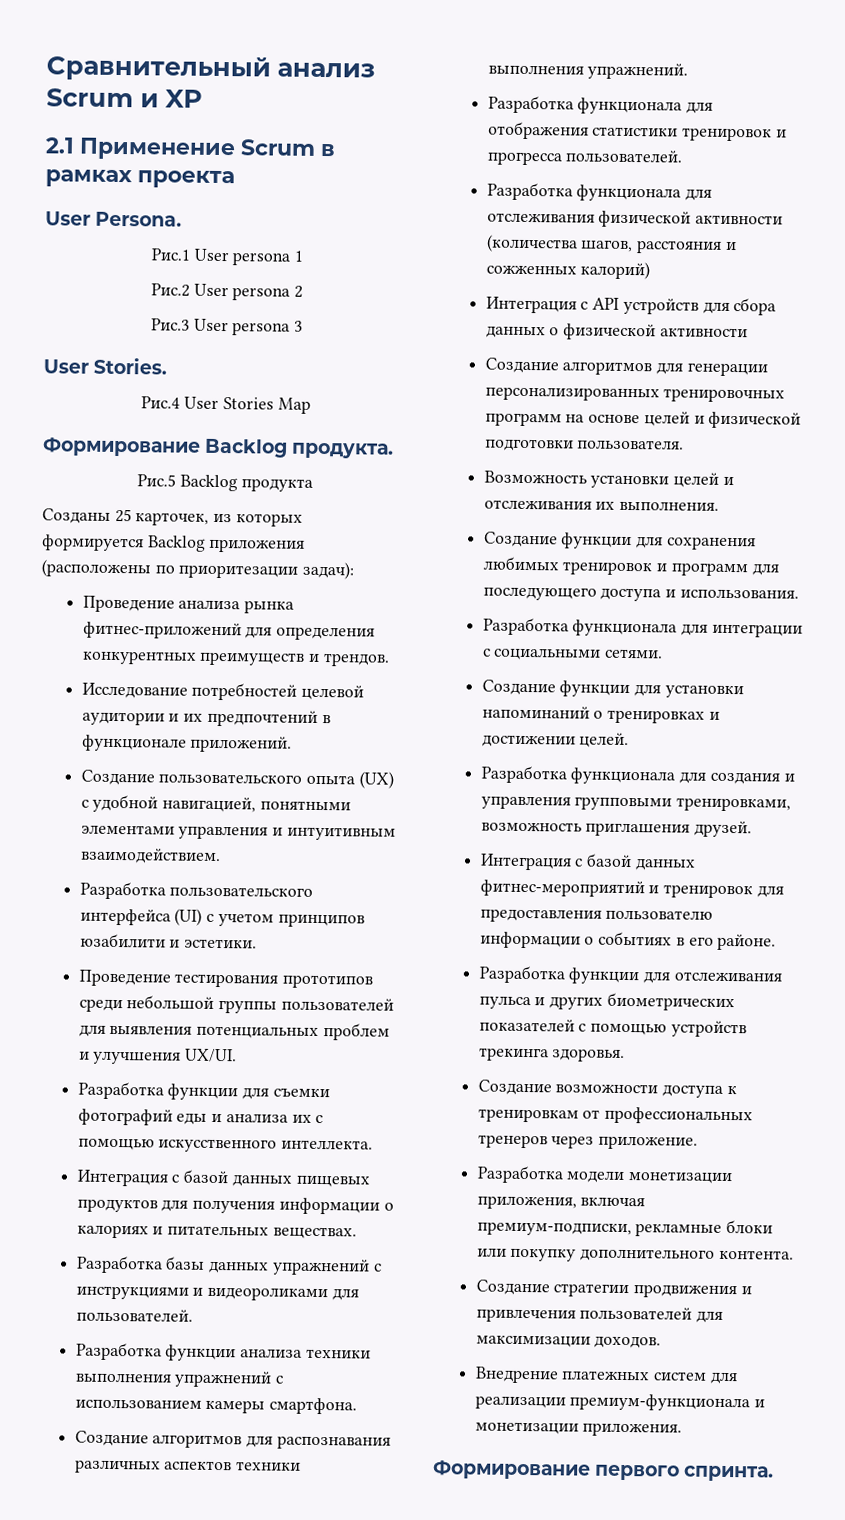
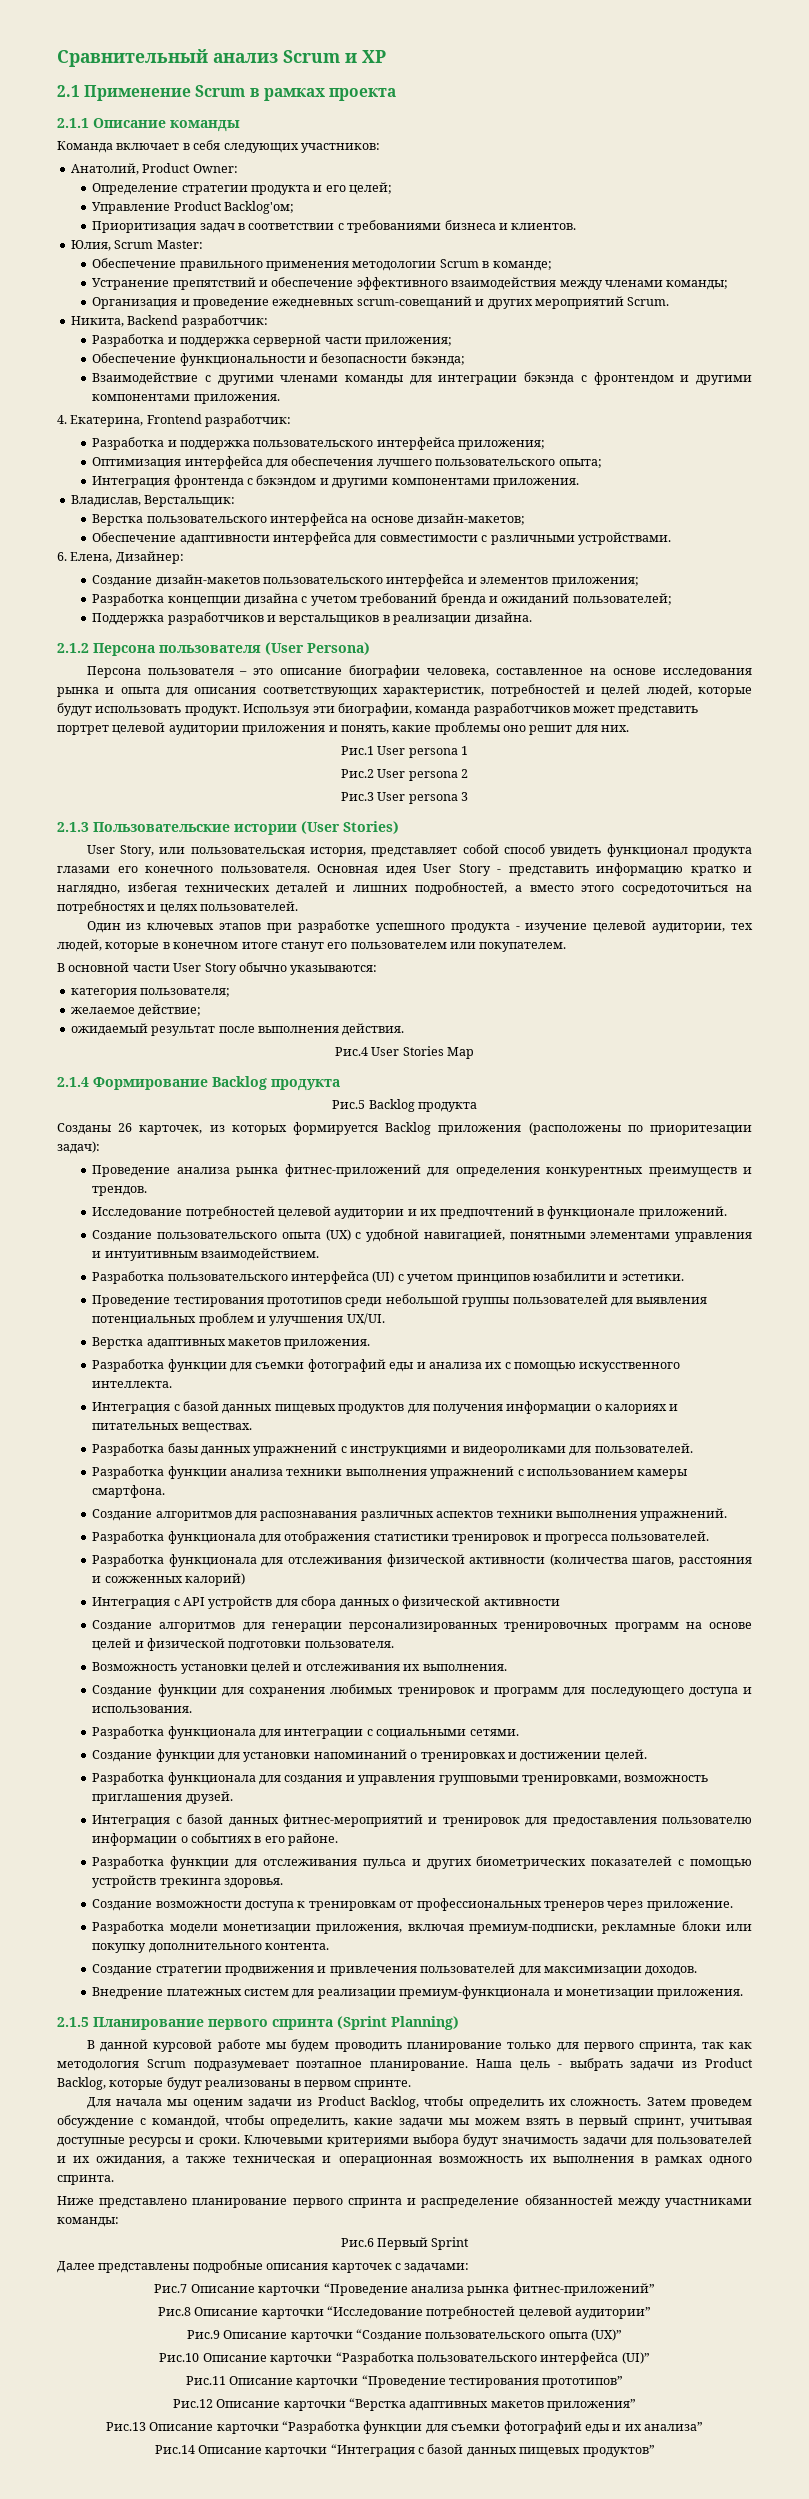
- User Persona.
+ 2.1.1 Описание команды
+ Команда включает в себя следующих участников:
+ Анатолий, Product Owner:
+ Определение стратегии продукта и его целей;
+ Управление Product Backlog'ом;
+ Приоритизация задач в соответствии с требованиями бизнеса и клиентов.
+ Юлия, Scrum Master:
+ Обеспечение правильного применения методологии Scrum в команде;
+ Устранение препятствий и обеспечение эффективного взаимодействия между членами команды;
+ Организация и проведение ежедневных scrum-совещаний и других мероприятий Scrum.
+ Никита, Backend разработчик:
+ Разработка и поддержка серверной части приложения;
+ Обеспечение функциональности и безопасности бэкэнда;
+ Взаимодействие с другими членами команды для интеграции бэкэнда с фронтендом и другими компонентами приложения.
+ 4. Екатерина, Frontend разработчик:
+ Разработка и поддержка пользовательского интерфейса приложения;
+ Оптимизация интерфейса для обеспечения лучшего пользовательского опыта;
+ Интеграция фронтенда с бэкэндом и другими компонентами приложения.
+ Владислав, Верстальщик:
+ Верстка пользовательского интерфейса на основе дизайн-макетов;
+ Обеспечение адаптивности интерфейса для совместимости с различными устройствами.
+ 6. Елена, Дизайнер:
+ Создание дизайн-макетов пользовательского интерфейса и элементов приложения;
+ Разработка концепции дизайна с учетом требований бренда и ожиданий пользователей;
+ Поддержка разработчиков и верстальщиков в реализации дизайна.
+ 2.1.2 Персона пользователя (User Persona)
+ Персона пользователя – это описание биографии человека, составленное на основе исследования рынка и опыта для описания соответствующих характеристик, потребностей и целей людей, которые будут использовать продукт. Используя эти биографии, команда разработчиков может представить портрет целевой аудитории приложения и понять, какие проблемы оно решит для них.
- User Stories.
+ 2.1.3 Пользовательские истории (User Stories)
+ User Story, или пользовательская история, представляет собой способ увидеть функционал продукта глазами его конечного пользователя. Основная идея User Story - представить информацию кратко и наглядно, избегая технических деталей и лишних подробностей, а вместо этого сосредоточиться на потребностях и целях пользователей.
+ Один из ключевых этапов при разработке успешного продукта - изучение целевой аудитории, тех людей, которые в конечном итоге станут его пользователем или покупателем.
+ В основной части User Story обычно указываются:
+ категория пользователя;
+ желаемое действие;
+ ожидаемый результат после выполнения действия.
- Формирование Backlog продукта.
+ 2.1.4 Формирование Backlog продукта
- Созданы 25 карточек, из которых формируется Backlog приложения (расположены по приоритезации задач):
+ Созданы 26 карточек, из которых формируется Backlog приложения (расположены по приоритезации задач):
+ Верстка адаптивных макетов приложения.
- Формирование первого спринта.
+ 2.1.5 Планирование первого спринта (Sprint Planning)
+ В данной курсовой работе мы будем проводить планирование только для первого спринта, так как методология Scrum подразумевает поэтапное планирование. Наша цель - выбрать задачи из Product Backlog, которые будут реализованы в первом спринте.
+ Для начала мы оценим задачи из Product Backlog, чтобы определить их сложность. Затем проведем обсуждение с командой, чтобы определить, какие задачи мы можем взять в первый спринт, учитывая доступные ресурсы и сроки. Ключевыми критериями выбора будут значимость задачи для пользователей и их ожидания, а также техническая и операционная возможность их выполнения в рамках одного спринта.
+ Ниже представлено планирование первого спринта и распределение обязанностей между участниками команды:
+ Рис.6 Первый Sprint
+ Далее представлены подробные описания карточек с задачами:
+ Рис.7 Описание карточки “Проведение анализа рынка фитнес-приложений”
+ Рис.8 Описание карточки “Исследование потребностей целевой аудитории”
+ Рис.9 Описание карточки “Создание пользовательского опыта (UX)”
+ Рис.10 Описание карточки “Разработка пользовательского интерфейса (UI)”
+ Рис.11 Описание карточки “Проведение тестирования прототипов”
+ Рис.12 Описание карточки “Верстка адаптивных макетов приложения”
+ Рис.13 Описание карточки “Разработка функции для съемки фотографий еды и их анализа”
+ Рис.14 Описание карточки “Интеграция с базой данных пищевых продуктов”

